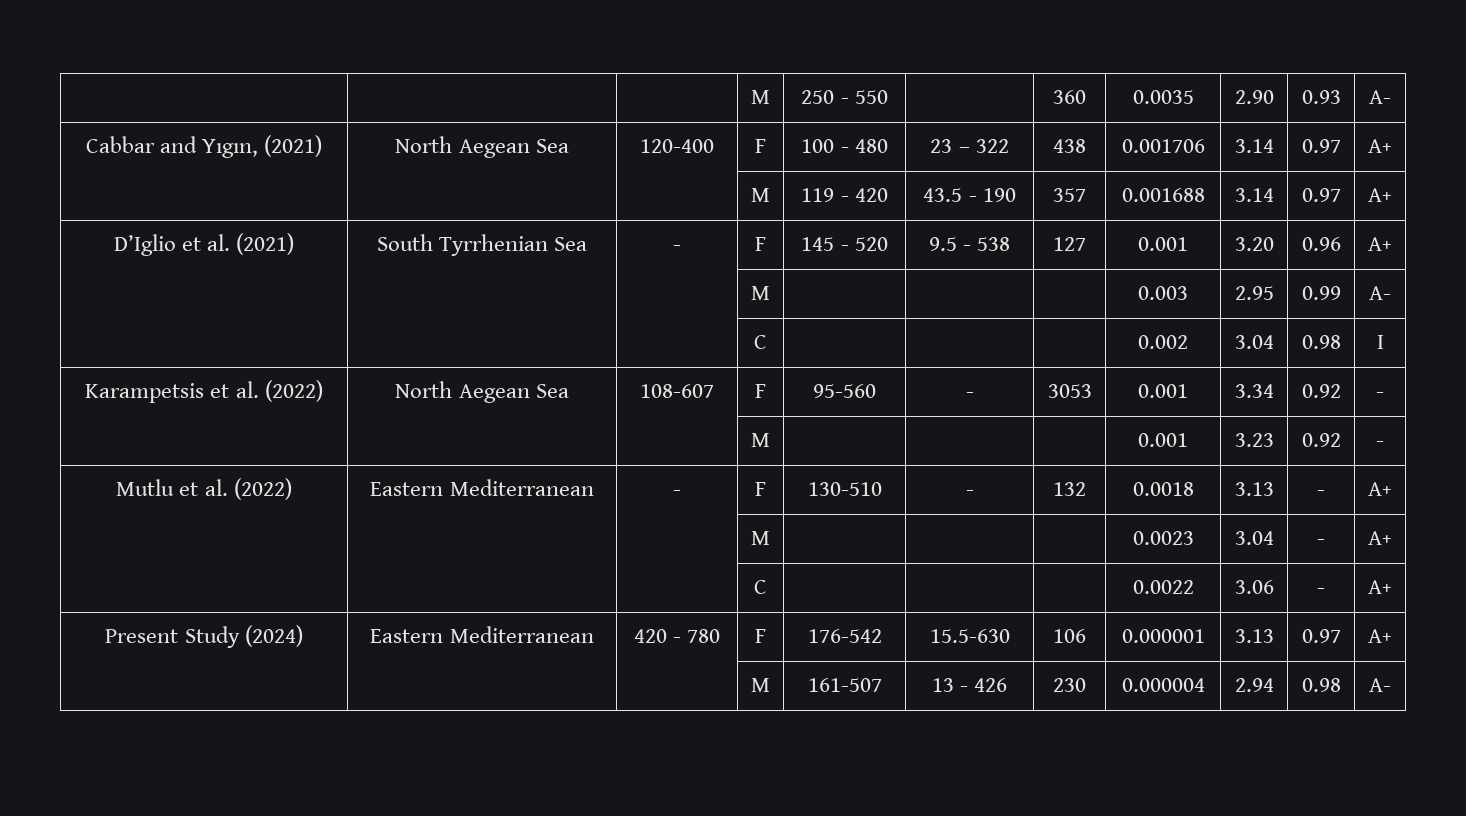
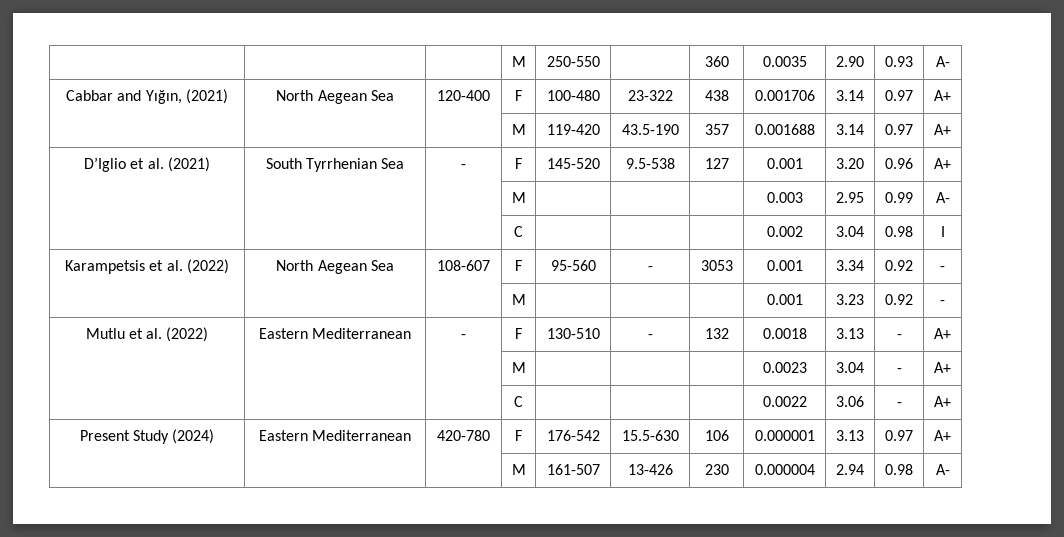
- | | | M | 250 - 550 | | 360 | 0.0035 | 2.90 | 0.93 | A-
+ | | | M | 250-550 | | 360 | 0.0035 | 2.90 | 0.93 | A-
- Cabbar and Yıgın, (2021) | North Aegean Sea | 120-400 | F | 100 - 480 | 23 – 322 | 438 | 0.001706 | 3.14 | 0.97 | A+
+ Cabbar and Yığın, (2021) | North Aegean Sea | 120-400 | F | 100-480 | 23-322 | 438 | 0.001706 | 3.14 | 0.97 | A+
- | | | M | 119 - 420 | 43.5 - 190 | 357 | 0.001688 | 3.14 | 0.97 | A+
+ | | | M | 119-420 | 43.5-190 | 357 | 0.001688 | 3.14 | 0.97 | A+
- D’Iglio et al. (2021) | South Tyrrhenian Sea | - | F | 145 - 520 | 9.5 - 538 | 127 | 0.001 | 3.20 | 0.96 | A+
+ D’Iglio et al. (2021) | South Tyrrhenian Sea | - | F | 145-520 | 9.5-538 | 127 | 0.001 | 3.20 | 0.96 | A+
- Present Study (2024) | Eastern Mediterranean | 420 - 780 | F | 176-542 | 15.5-630 | 106 | 0.000001 | 3.13 | 0.97 | A+
+ Present Study (2024) | Eastern Mediterranean | 420-780 | F | 176-542 | 15.5-630 | 106 | 0.000001 | 3.13 | 0.97 | A+
- | | | M | 161-507 | 13 - 426 | 230 | 0.000004 | 2.94 | 0.98 | A-
+ | | | M | 161-507 | 13-426 | 230 | 0.000004 | 2.94 | 0.98 | A-

